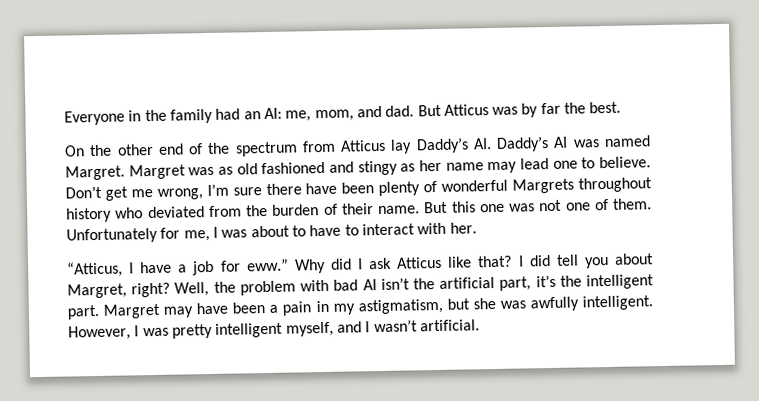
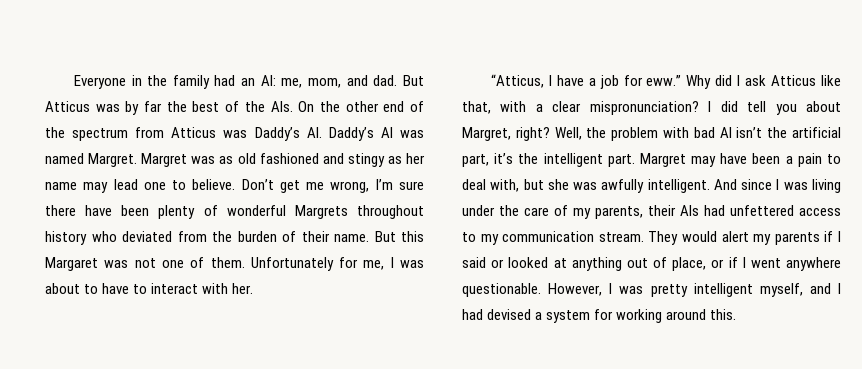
- But Atticus was by far the best.
- On the other end of the spectrum from Atticus lay Daddy’s AI. Daddy’s AI was named Margret.
+ But Atticus was by far the best of the AIs. On the other end of the spectrum from Atticus was Daddy’s AI. Daddy’s AI was named Margret.
- But this one was not one of them.
+ But this Margaret was not one of them.
- Why did I ask Atticus like that?
+ Why did I ask Atticus like that, with a clear mispronunciation?
- Margret may have been a pain in my astigmatism, but she was awfully intelligent.
+ Margret may have been a pain to deal with, but she was awfully intelligent.
+ And since I was living under the care of my parents, their AIs had unfettered access to my communication stream. They would alert my parents if I said or looked at anything out of place, or if I went anywhere questionable.
- However, I was pretty intelligent myself, and I wasn’t artificial.
+ However, I was pretty intelligent myself, and I had devised a system for working around this.

